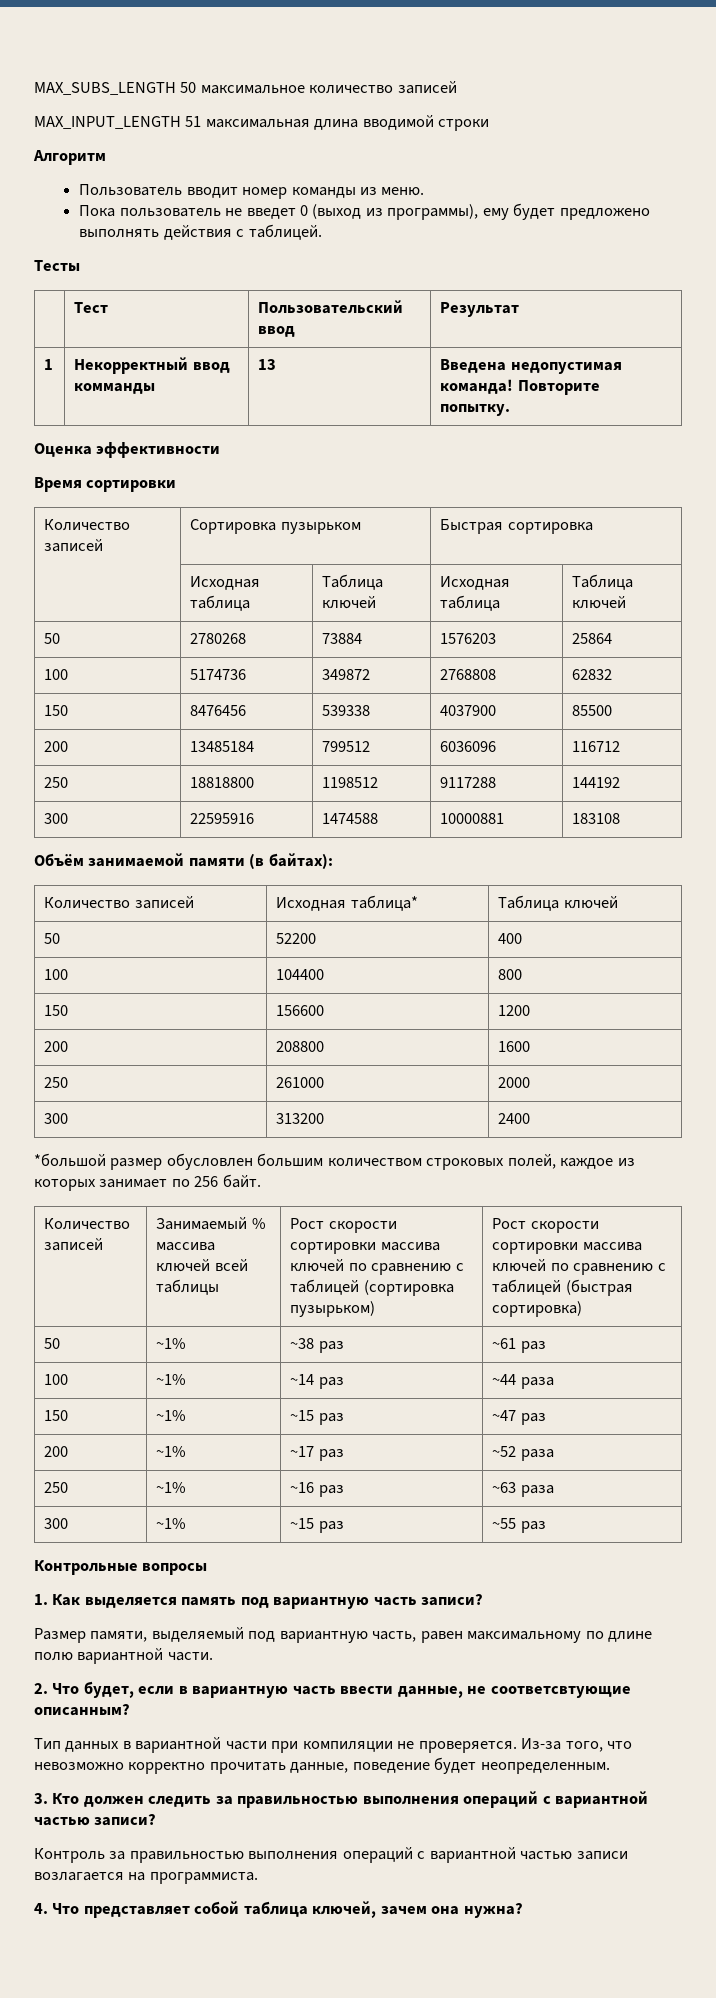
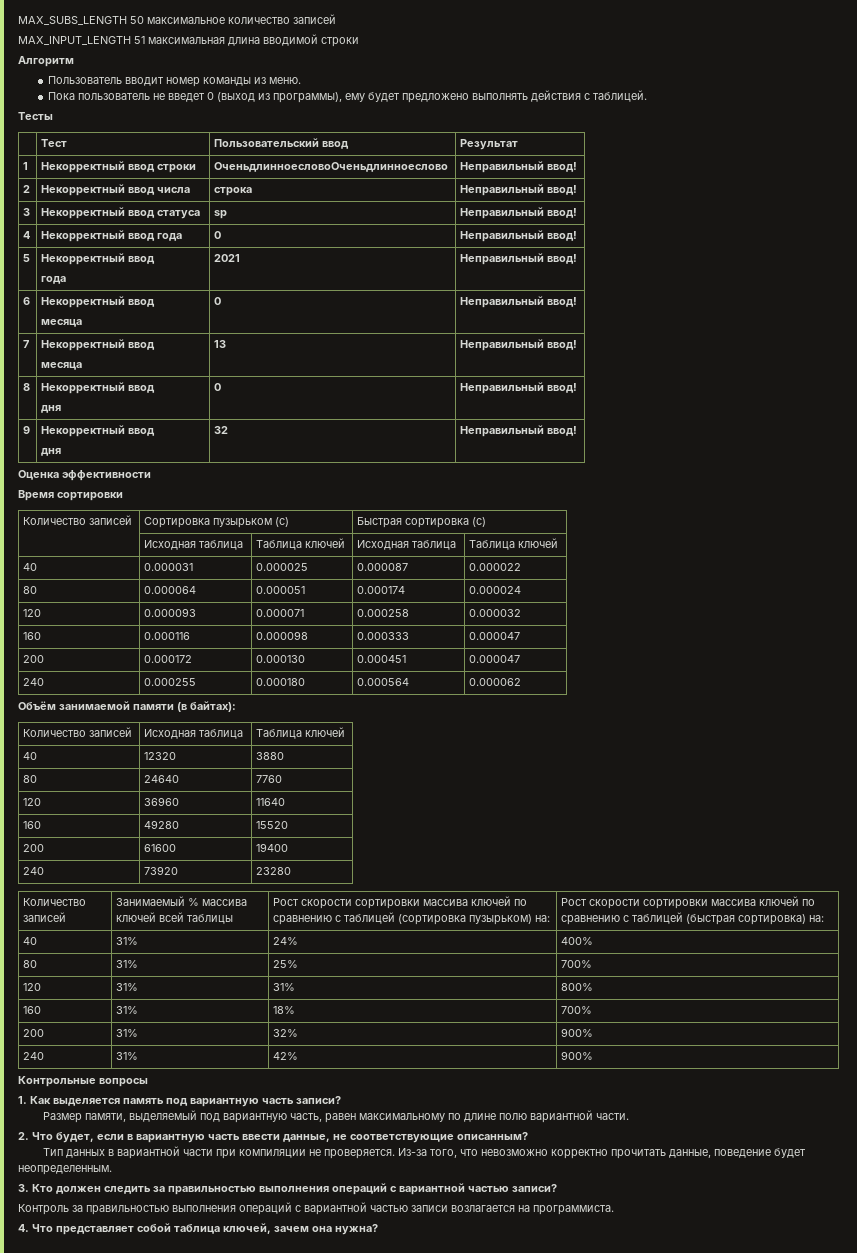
- 1 | Некорректный ввод комманды | 13 | Введена недопустимая команда! Повторите попытку.
+ 1 | Некорректный ввод строки | ОченьдлинноесловоОченьдлинноеслово | Неправильный ввод!
+ 2 | Некорректный ввод числа | строка | Неправильный ввод!
+ 3 | Некорректный ввод статуса | sp | Неправильный ввод!
+ 4 | Некорректный ввод года | 0 | Неправильный ввод!
+ 5 | Некорректный ввод
+ года | 2021 | Неправильный ввод!
+ 6 | Некорректный ввод
+ месяца | 0 | Неправильный ввод!
+ 7 | Некорректный ввод
+ месяца | 13 | Неправильный ввод!
+ 8 | Некорректный ввод
+ дня | 0 | Неправильный ввод!
+ 9 | Некорректный ввод
+ дня | 32 | Неправильный ввод!
- Количество записей | Сортировка пузырьком | Быстрая сортировка
+ Количество записей | Сортировка пузырьком (с) | Быстрая сортировка (с)
- 50 | 2780268 | 73884 | 1576203 | 25864
- 100 | 5174736 | 349872 | 2768808 | 62832
- 150 | 8476456 | 539338 | 4037900 | 85500
- 200 | 13485184 | 799512 | 6036096 | 116712
- 250 | 18818800 | 1198512 | 9117288 | 144192
- 300 | 22595916 | 1474588 | 10000881 | 183108
+ 40 | 0.000031 | 0.000025 | 0.000087 | 0.000022
+ 80 | 0.000064 | 0.000051 | 0.000174 | 0.000024
+ 120 | 0.000093 | 0.000071 | 0.000258 | 0.000032
+ 160 | 0.000116 | 0.000098 | 0.000333 | 0.000047
+ 200 | 0.000172 | 0.000130 | 0.000451 | 0.000047
+ 240 | 0.000255 | 0.000180 | 0.000564 | 0.000062
- Количество записей | Исходная таблица* | Таблица ключей
- 50 | 52200 | 400
- 100 | 104400 | 800
- 150 | 156600 | 1200
- 200 | 208800 | 1600
- 250 | 261000 | 2000
- 300 | 313200 | 2400
- *большой размер обусловлен большим количеством строковых полей, каждое из которых занимает по 256 байт.
+ Количество записей | Исходная таблица | Таблица ключей
+ 40 | 12320 | 3880
+ 80 | 24640 | 7760
+ 120 | 36960 | 11640
+ 160 | 49280 | 15520
+ 200 | 61600 | 19400
+ 240 | 73920 | 23280
- Количество записей | Занимаемый % массива ключей всей таблицы | Рост скорости сортировки массива ключей по сравнению с таблицей (сортировка пузырьком) | Рост скорости сортировки массива ключей по сравнению с таблицей (быстрая сортировка)
- 50 | ~1% | ~38 раз | ~61 раз
- 100 | ~1% | ~14 раз | ~44 раза
- 150 | ~1% | ~15 раз | ~47 раз
- 200 | ~1% | ~17 раз | ~52 раза
- 250 | ~1% | ~16 раз | ~63 раза
- 300 | ~1% | ~15 раз | ~55 раз
+ Количество записей | Занимаемый % массива ключей всей таблицы | Рост скорости сортировки массива ключей по сравнению с таблицей (сортировка пузырьком) на: | Рост скорости сортировки массива ключей по сравнению с таблицей (быстрая сортировка) на:
+ 40 | 31% | 24% | 400%
+ 80 | 31% | 25% | 700%
+ 120 | 31% | 31% | 800%
+ 160 | 31% | 18% | 700%
+ 200 | 31% | 32% | 900%
+ 240 | 31% | 42% | 900%
- 2. Что будет, если в вариантную часть ввести данные, не соответсвтующие описанным?
+ 2. Что будет, если в вариантную часть ввести данные, не соответствующие описанным?

